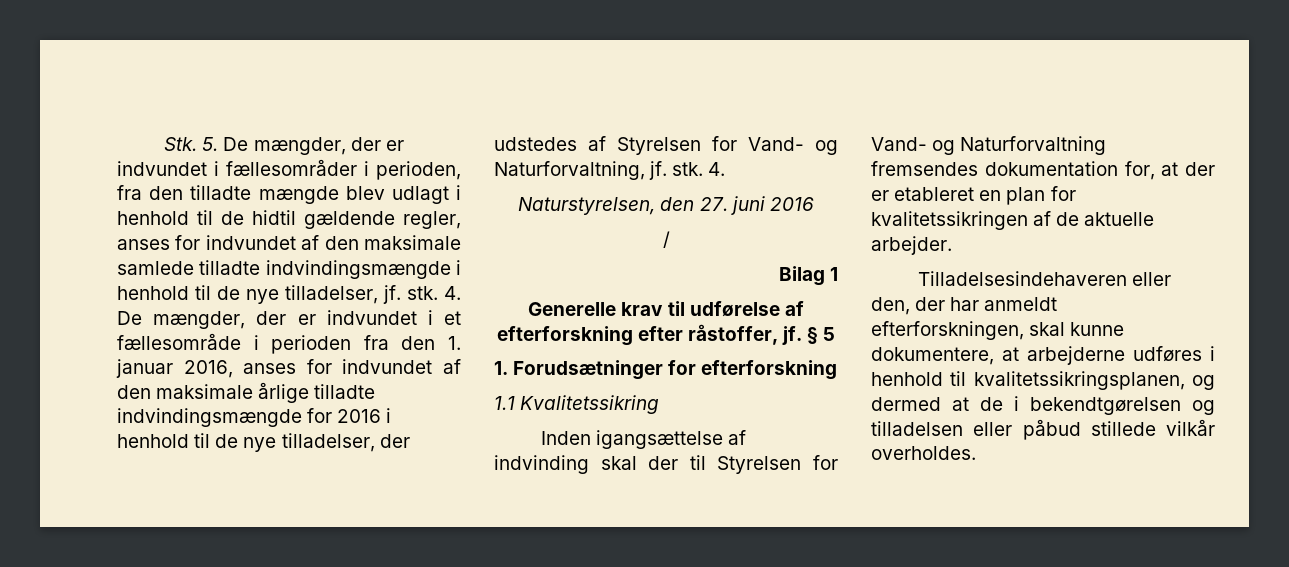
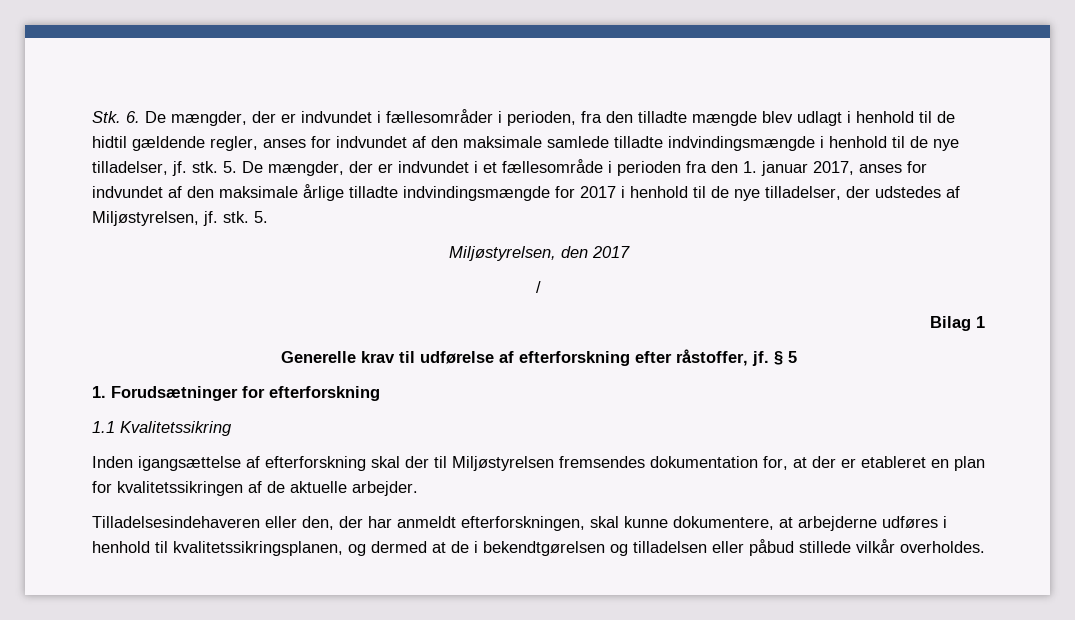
- Stk. 5. De mængder, der er indvundet i fællesområder i perioden, fra den tilladte mængde blev udlagt i henhold til de hidtil gældende regler, anses for indvundet af den maksimale samlede tilladte indvindingsmængde i henhold til de nye tilladelser, jf. stk.
+ Stk. 6. De mængder, der er indvundet i fællesområder i perioden, fra den tilladte mængde blev udlagt i henhold til de hidtil gældende regler, anses for indvundet af den maksimale samlede tilladte indvindingsmængde i henhold til de nye tilladelser, jf. stk.
- 4. De mængder, der er indvundet i et fællesområde i perioden fra den 1. januar 2016, anses for indvundet af den maksimale årlige tilladte indvindingsmængde for 2016 i henhold til de nye tilladelser, der udstedes af Styrelsen for Vand- og Naturforvaltning, jf. stk. 4.
- Naturstyrelsen, den 27. juni 2016
+ 5. De mængder, der er indvundet i et fællesområde i perioden fra den 1. januar 2017, anses for indvundet af den maksimale årlige tilladte indvindingsmængde for 2017 i henhold til de nye tilladelser, der udstedes af Miljøstyrelsen, jf. stk. 5.
+ Miljøstyrelsen, den 2017
- Inden igangsættelse af indvinding skal der til Styrelsen for Vand- og Naturforvaltning fremsendes dokumentation for, at der er etableret en plan for kvalitetssikringen af de aktuelle arbejder.
+ Inden igangsættelse af efterforskning skal der til Miljøstyrelsen fremsendes dokumentation for, at der er etableret en plan for kvalitetssikringen af de aktuelle arbejder.

